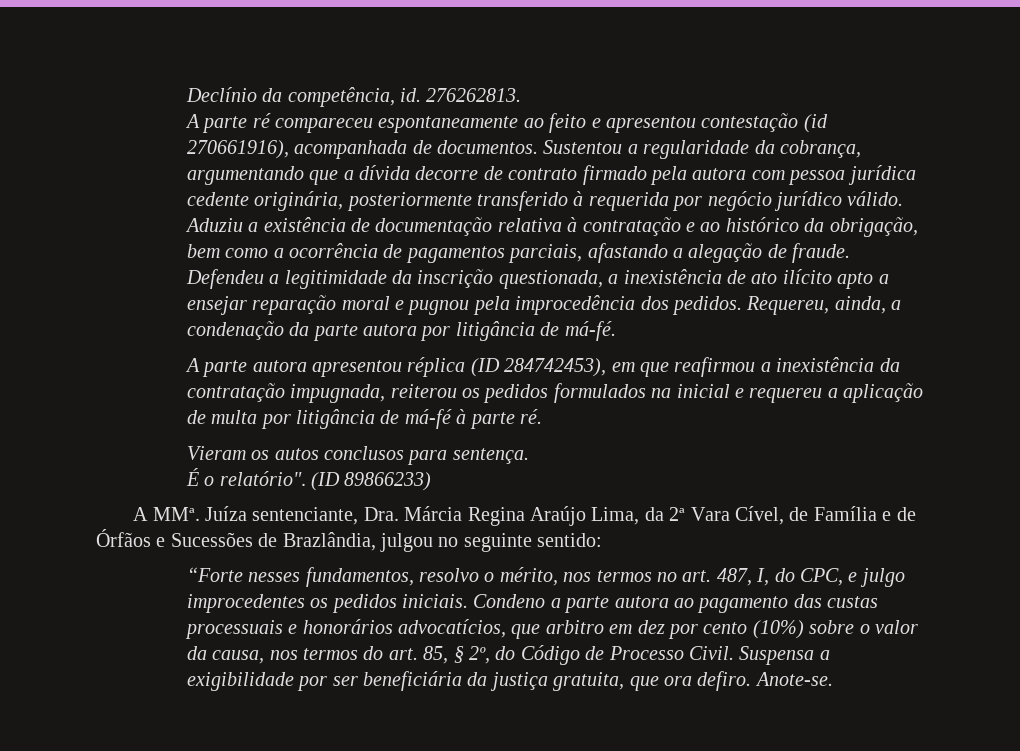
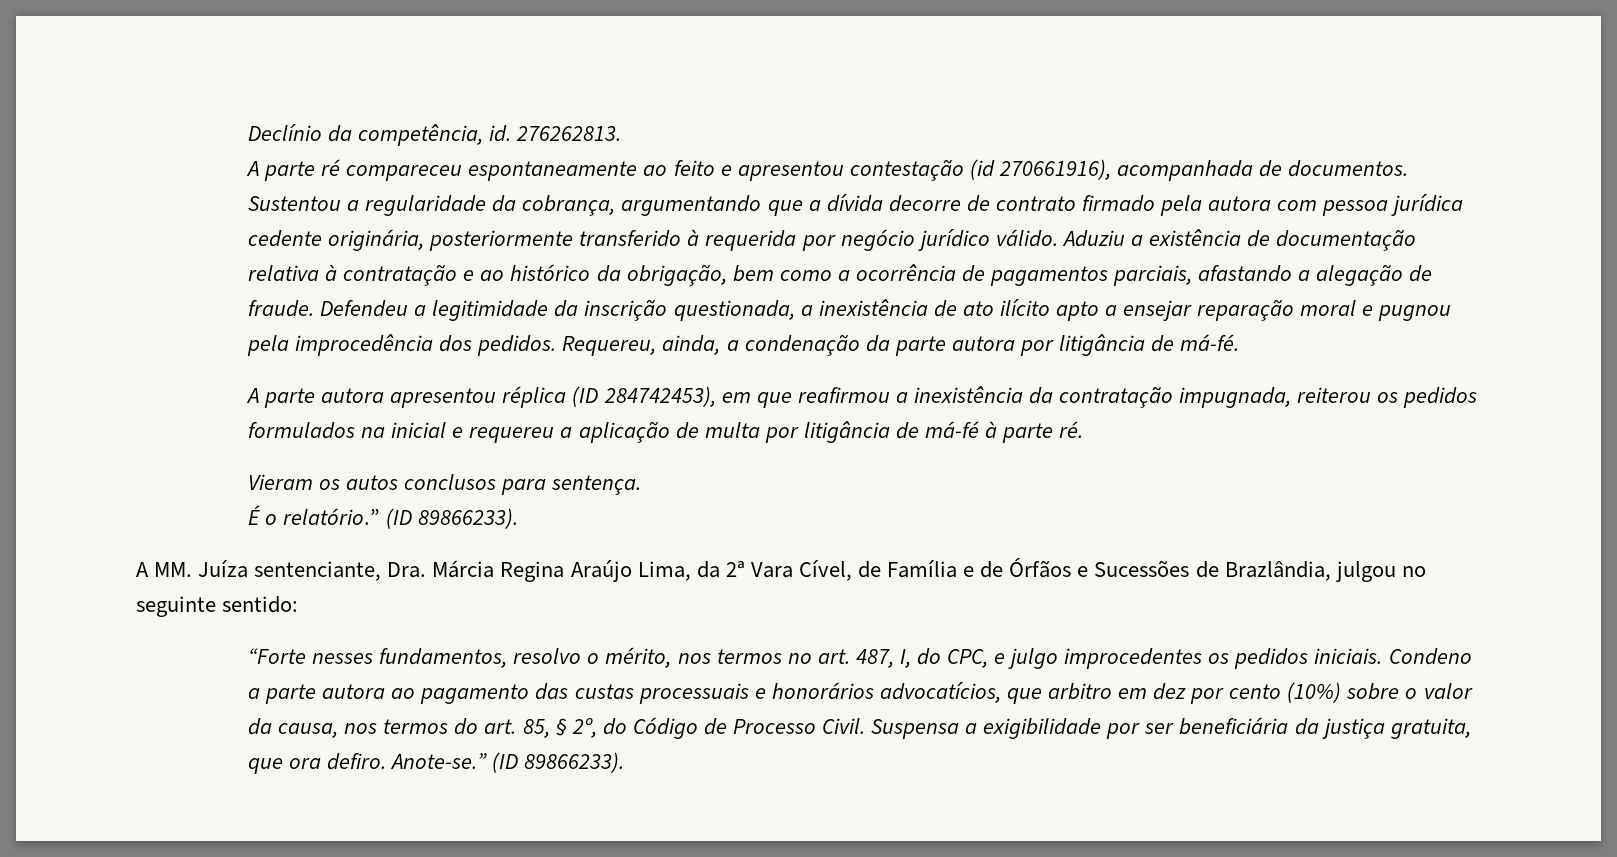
- É o relatório". (ID 89866233)
- A MMª. Juíza sentenciante, Dra. Márcia Regina Araújo Lima, da 2ª Vara Cível, de Família e de Órfãos e Sucessões de Brazlândia, julgou no seguinte sentido:
+ É o relatório.” (ID 89866233).
+ A MM. Juíza sentenciante, Dra. Márcia Regina Araújo Lima, da 2ª Vara Cível, de Família e de Órfãos e Sucessões de Brazlândia, julgou no seguinte sentido:
- Anote-se.
+ Anote-se.” (ID 89866233).

